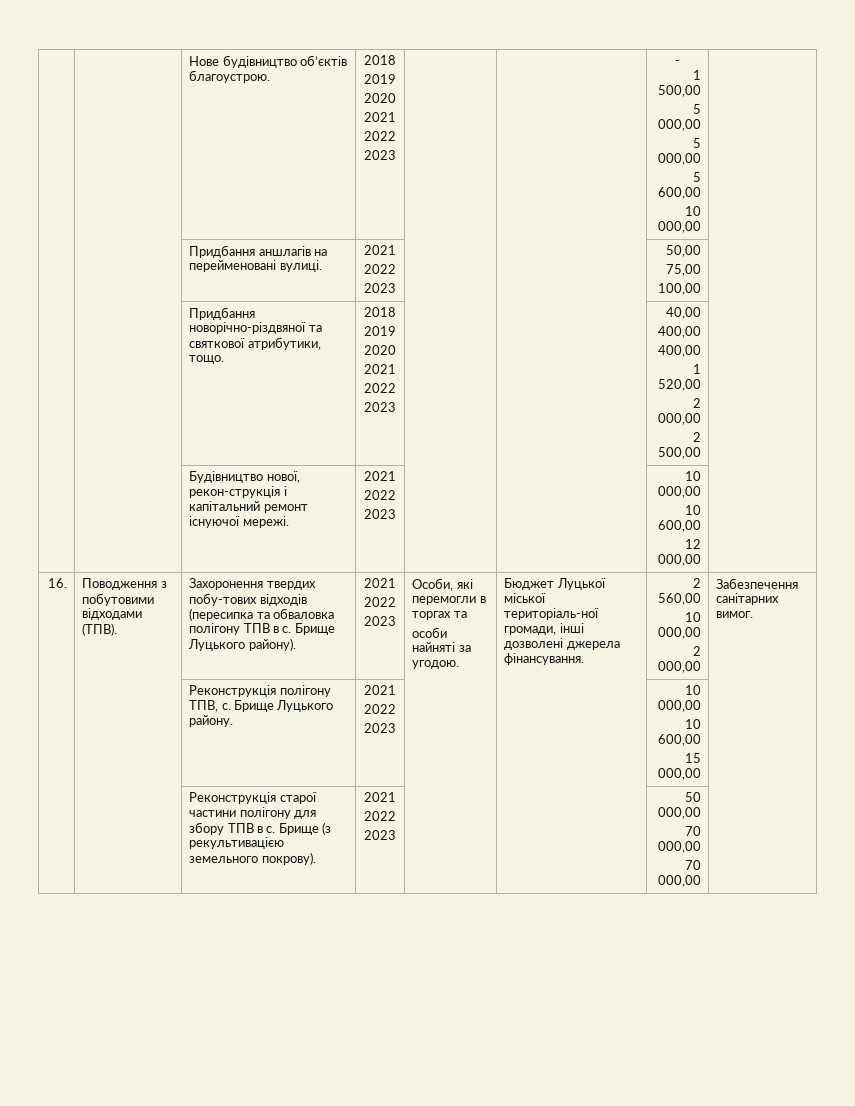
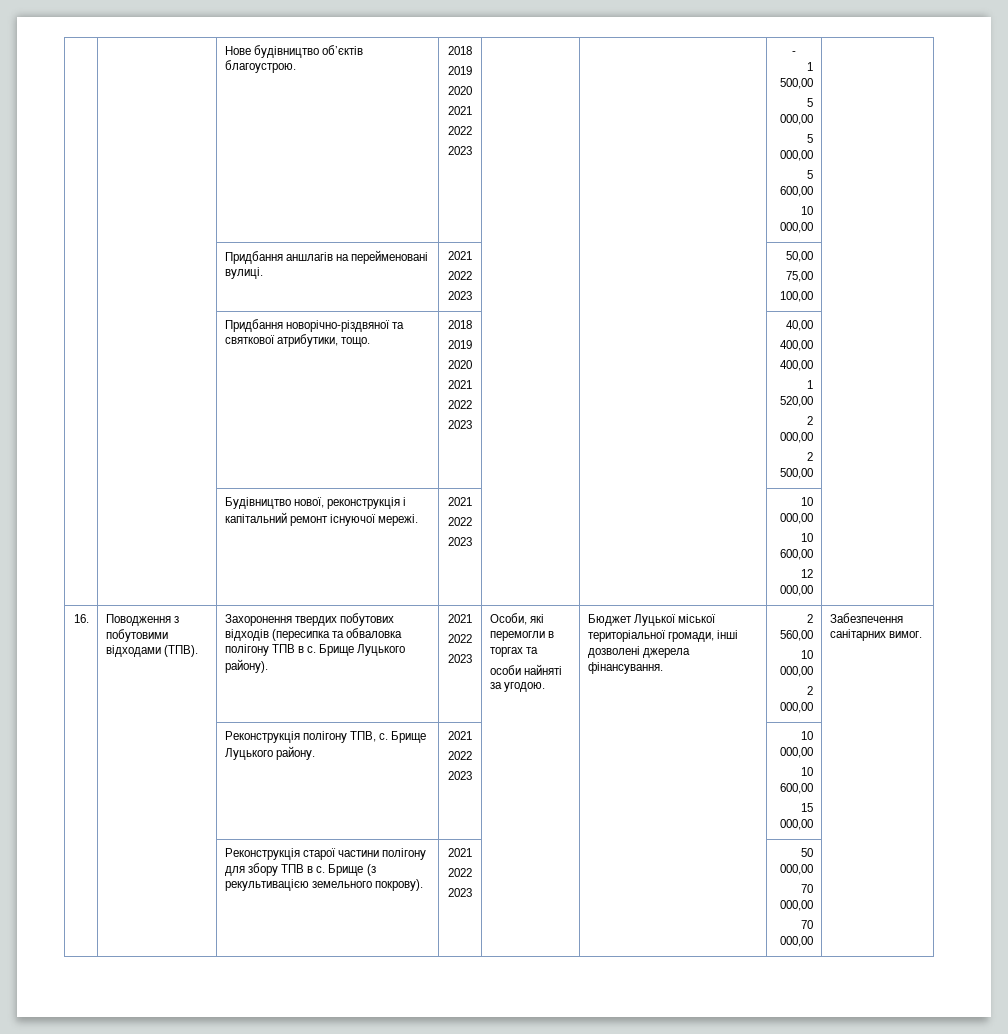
- | | Будівництво нової, рекон-струкція і капітальний ремонт існуючої мережі. | 2021
+ | | Будівництво нової, реконструкція і капітальний ремонт існуючої мережі. | 2021
- Захоронення твердих побу-тових відходів (пересипка та обваловка полігону ТПВ в с.
+ Захоронення твердих побутових відходів (пересипка та обваловка полігону ТПВ в с.
- Бюджет Луцької міської територіаль-ної громади, інші дозволені джерела фінансування.
+ Бюджет Луцької міської територіальної громади, інші дозволені джерела фінансування.

